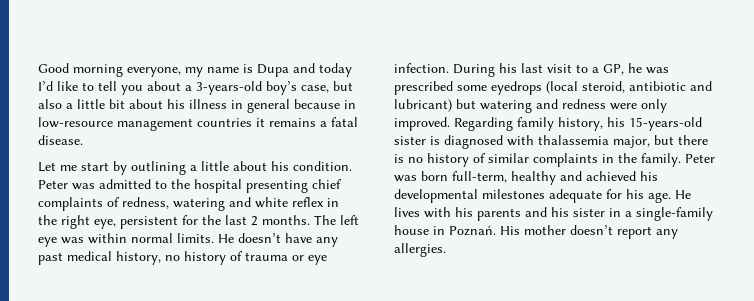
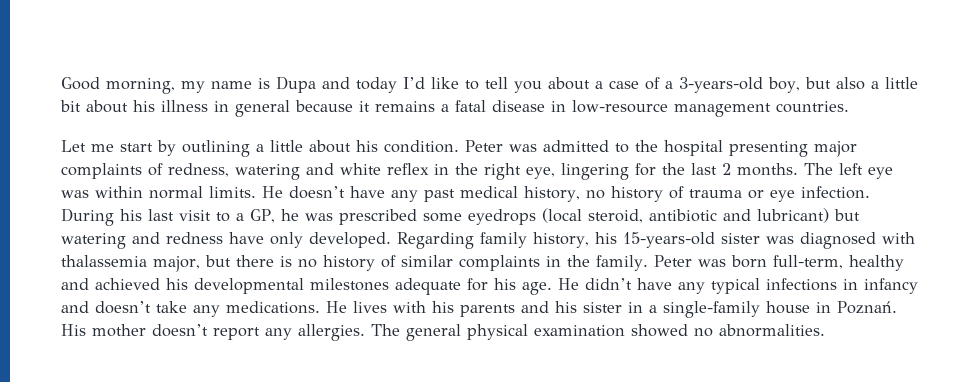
- Good morning everyone, my name is Dupa and today I’d like to tell you about a 3-years-old boy’s case, but also a little bit about his illness in general because in low-resource management countries it remains a fatal disease.
+ Good morning, my name is Dupa and today I’d like to tell you about a case of a 3-years-old boy, but also a little bit about his illness in general because it remains a fatal disease in low-resource management countries.
- Peter was admitted to the hospital presenting chief complaints of redness, watering and white reflex in the right eye, persistent for the last 2 months.
+ Peter was admitted to the hospital presenting major complaints of redness, watering and white reflex in the right eye, lingering for the last 2 months.
- During his last visit to a GP, he was prescribed some eyedrops (local steroid, antibiotic and lubricant) but watering and redness were only improved.
+ During his last visit to a GP, he was prescribed some eyedrops (local steroid, antibiotic and lubricant) but watering and redness have only developed.
- Regarding family history, his 15-years-old sister is diagnosed with thalassemia major, but there is no history of similar complaints in the family.
+ Regarding family history, his 15-years-old sister was diagnosed with thalassemia major, but there is no history of similar complaints in the family.
- He lives with his parents and his sister in a single-family house in Poznań.
+ He didn’t have any typical infections in infancy and doesn’t take any medications. He lives with his parents and his sister in a single-family house in Poznań.
+ The general physical examination showed no abnormalities.

